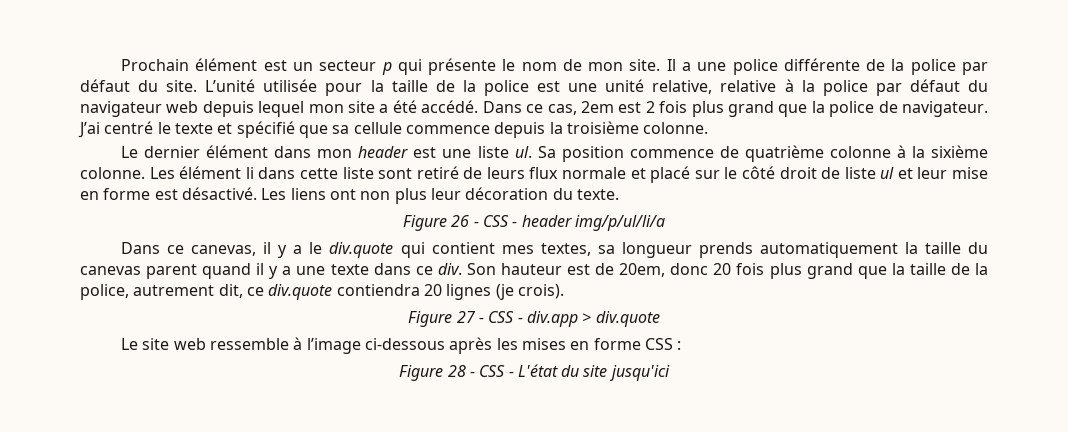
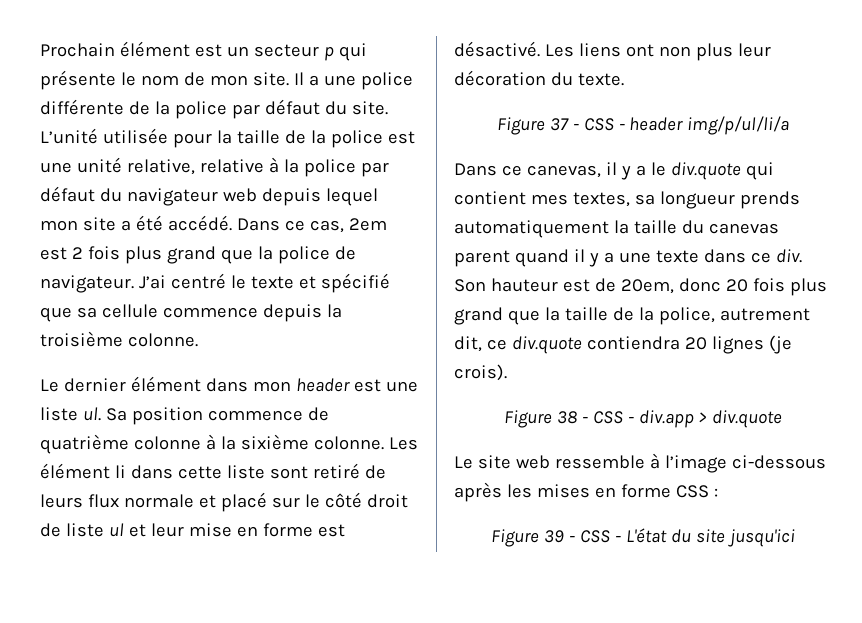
- Figure 26 - CSS - header img/p/ul/li/a
+ Figure 37 - CSS - header img/p/ul/li/a
- Figure 27 - CSS - div.app > div.quote
+ Figure 38 - CSS - div.app > div.quote
- Figure 28 - CSS - L'état du site jusqu'ici
+ Figure 39 - CSS - L'état du site jusqu'ici

